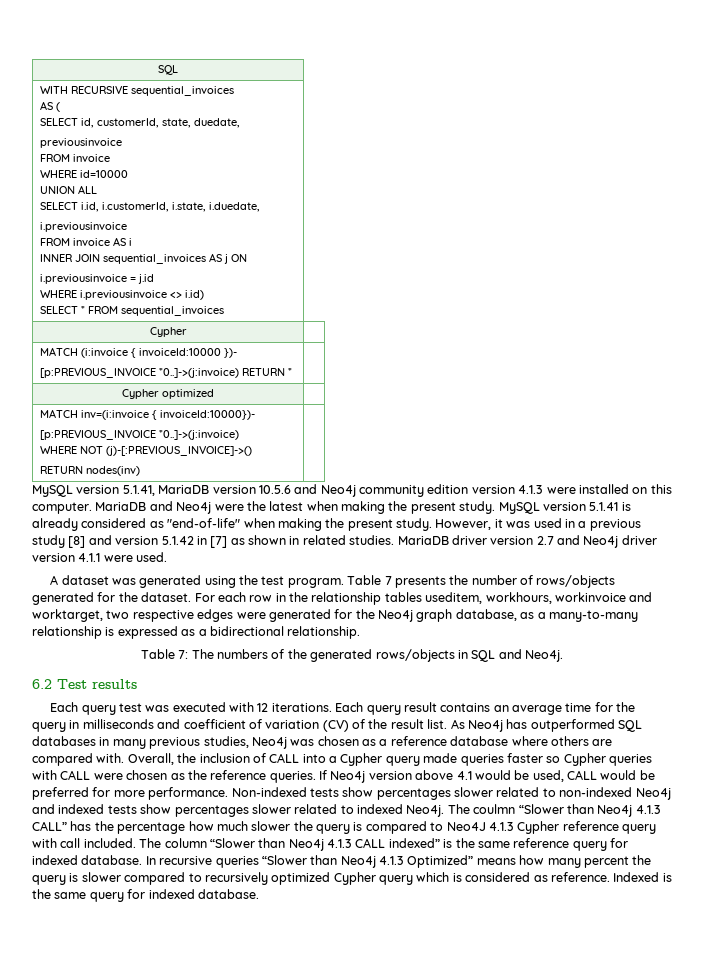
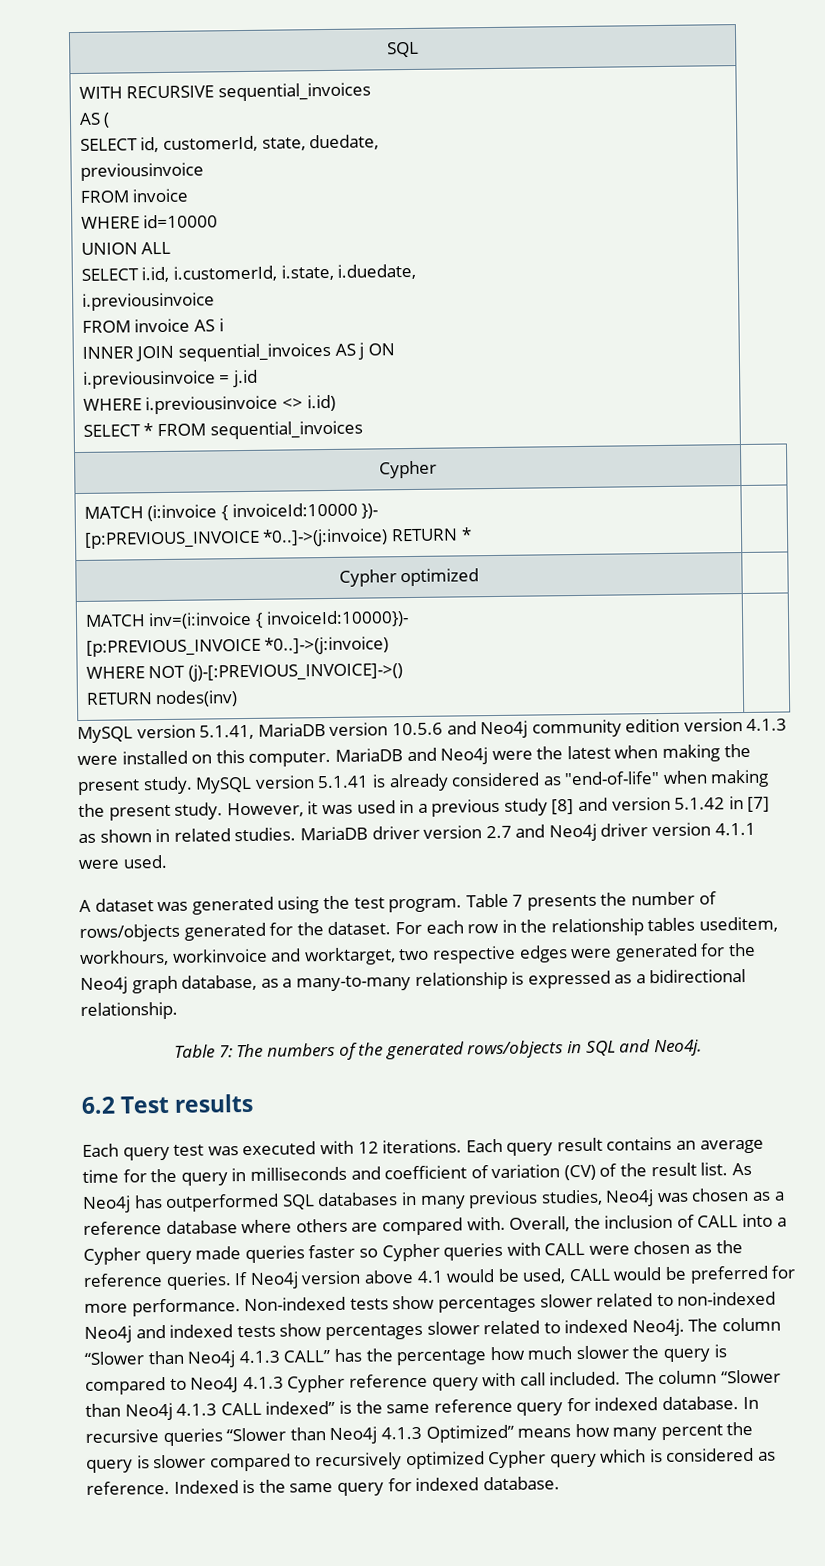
- The coulmn “Slower than Neo4j 4.1.3 CALL” has the percentage how much slower the query is compared to Neo4J 4.1.3 Cypher reference query with call included.
+ The column “Slower than Neo4j 4.1.3 CALL” has the percentage how much slower the query is compared to Neo4J 4.1.3 Cypher reference query with call included.

